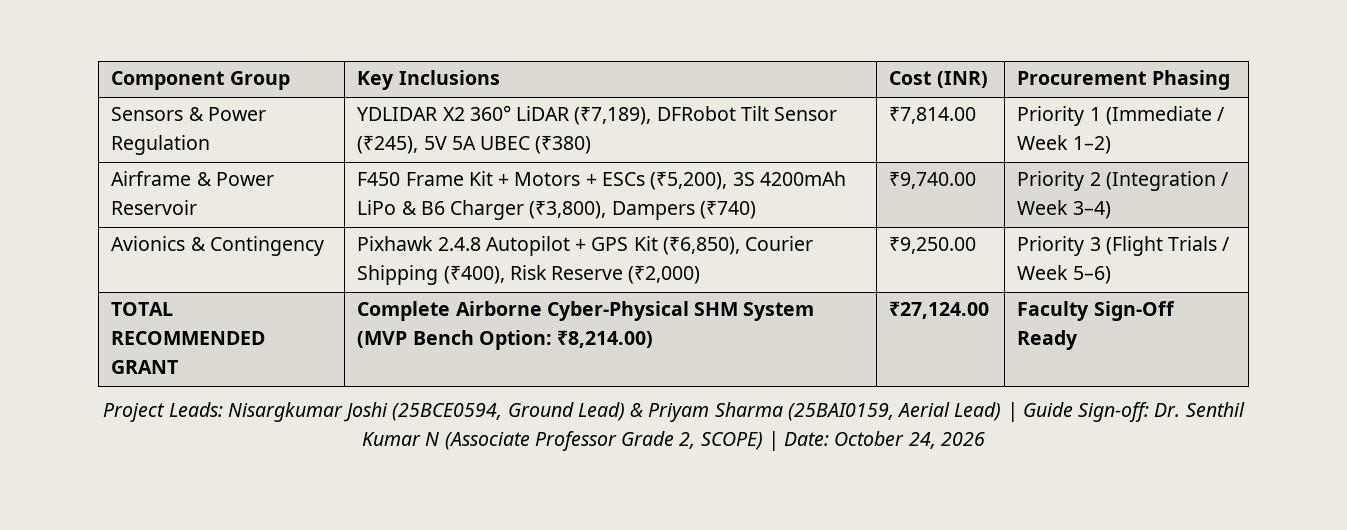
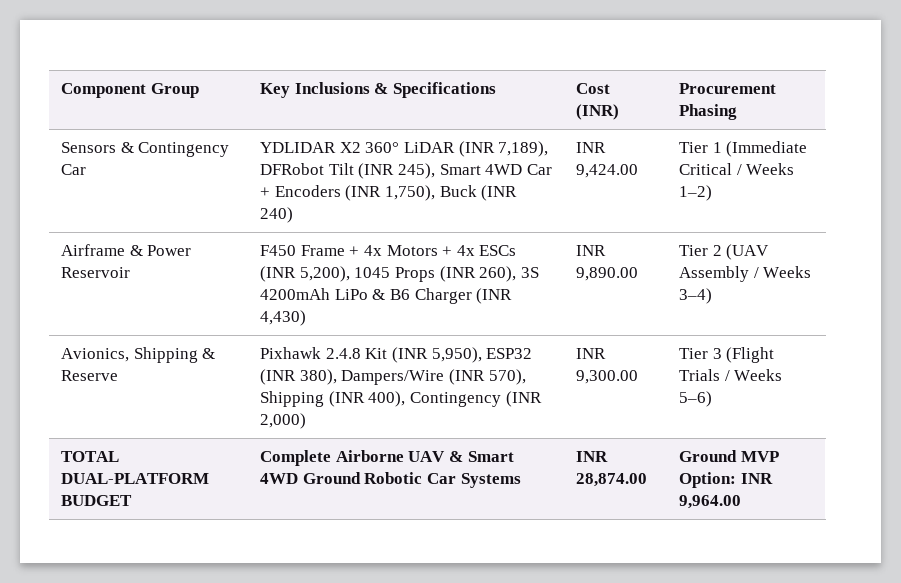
- Component Group | Key Inclusions | Cost (INR) | Procurement Phasing
+ Component Group | Key Inclusions & Specifications | Cost (INR) | Procurement Phasing
- Sensors & Power Regulation | YDLIDAR X2 360° LiDAR (₹7,189), DFRobot Tilt Sensor (₹245), 5V 5A UBEC (₹380) | ₹7,814.00 | Priority 1 (Immediate / Week 1–2)
+ Sensors & Contingency Car | YDLIDAR X2 360° LiDAR (INR 7,189), DFRobot Tilt (INR 245), Smart 4WD Car + Encoders (INR 1,750), Buck (INR 240) | INR 9,424.00 | Tier 1 (Immediate Critical / Weeks 1–2)
- Airframe & Power Reservoir | F450 Frame Kit + Motors + ESCs (₹5,200), 3S 4200mAh LiPo & B6 Charger (₹3,800), Dampers (₹740) | ₹9,740.00 | Priority 2 (Integration / Week 3–4)
- Avionics & Contingency | Pixhawk 2.4.8 Autopilot + GPS Kit (₹6,850), Courier Shipping (₹400), Risk Reserve (₹2,000) | ₹9,250.00 | Priority 3 (Flight Trials / Week 5–6)
+ Airframe & Power Reservoir | F450 Frame + 4x Motors + 4x ESCs (INR 5,200), 1045 Props (INR 260), 3S 4200mAh LiPo & B6 Charger (INR 4,430) | INR 9,890.00 | Tier 2 (UAV Assembly / Weeks 3–4)
+ Avionics, Shipping & Reserve | Pixhawk 2.4.8 Kit (INR 5,950), ESP32 (INR 380), Dampers/Wire (INR 570), Shipping (INR 400), Contingency (INR 2,000) | INR 9,300.00 | Tier 3 (Flight Trials / Weeks 5–6)
- TOTAL RECOMMENDED GRANT | Complete Airborne Cyber-Physical SHM System (MVP Bench Option: ₹8,214.00) | ₹27,124.00 | Faculty Sign-Off Ready
- Project Leads: Nisargkumar Joshi (25BCE0594, Ground Lead) & Priyam Sharma (25BAI0159, Aerial Lead) | Guide Sign-off: Dr. Senthil Kumar N (Associate Professor Grade 2, SCOPE) | Date: October 24, 2026
+ TOTAL DUAL-PLATFORM BUDGET | Complete Airborne UAV & Smart 4WD Ground Robotic Car Systems | INR 28,874.00 | Ground MVP Option: INR 9,964.00

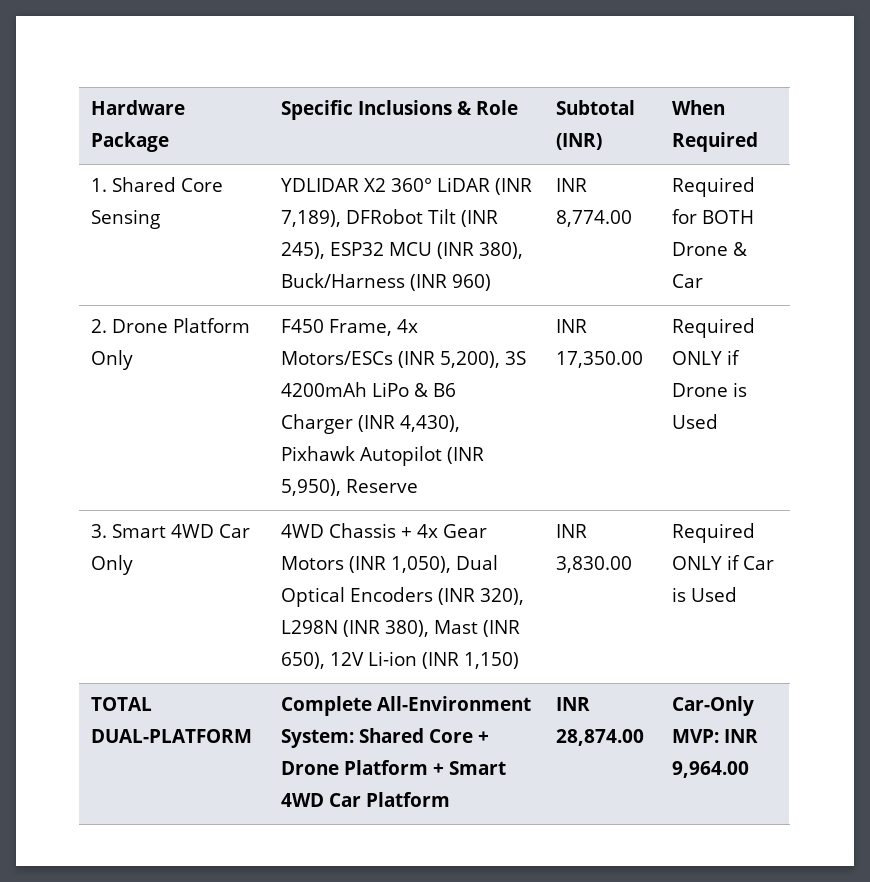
- Component Group | Key Inclusions & Specifications | Cost (INR) | Procurement Phasing
- Sensors & Contingency Car | YDLIDAR X2 360° LiDAR (INR 7,189), DFRobot Tilt (INR 245), Smart 4WD Car + Encoders (INR 1,750), Buck (INR 240) | INR 9,424.00 | Tier 1 (Immediate Critical / Weeks 1–2)
- Airframe & Power Reservoir | F450 Frame + 4x Motors + 4x ESCs (INR 5,200), 1045 Props (INR 260), 3S 4200mAh LiPo & B6 Charger (INR 4,430) | INR 9,890.00 | Tier 2 (UAV Assembly / Weeks 3–4)
- Avionics, Shipping & Reserve | Pixhawk 2.4.8 Kit (INR 5,950), ESP32 (INR 380), Dampers/Wire (INR 570), Shipping (INR 400), Contingency (INR 2,000) | INR 9,300.00 | Tier 3 (Flight Trials / Weeks 5–6)
+ Hardware Package | Specific Inclusions & Role | Subtotal (INR) | When Required
+ 1. Shared Core Sensing | YDLIDAR X2 360° LiDAR (INR 7,189), DFRobot Tilt (INR 245), ESP32 MCU (INR 380), Buck/Harness (INR 960) | INR 8,774.00 | Required for BOTH Drone & Car
+ 2. Drone Platform Only | F450 Frame, 4x Motors/ESCs (INR 5,200), 3S 4200mAh LiPo & B6 Charger (INR 4,430), Pixhawk Autopilot (INR 5,950), Reserve | INR 17,350.00 | Required ONLY if Drone is Used
+ 3. Smart 4WD Car Only | 4WD Chassis + 4x Gear Motors (INR 1,050), Dual Optical Encoders (INR 320), L298N (INR 380), Mast (INR 650), 12V Li-ion (INR 1,150) | INR 3,830.00 | Required ONLY if Car is Used
- TOTAL DUAL-PLATFORM BUDGET | Complete Airborne UAV & Smart 4WD Ground Robotic Car Systems | INR 28,874.00 | Ground MVP Option: INR 9,964.00
+ TOTAL DUAL-PLATFORM | Complete All-Environment System: Shared Core + Drone Platform + Smart 4WD Car Platform | INR 28,874.00 | Car-Only MVP: INR 9,964.00

